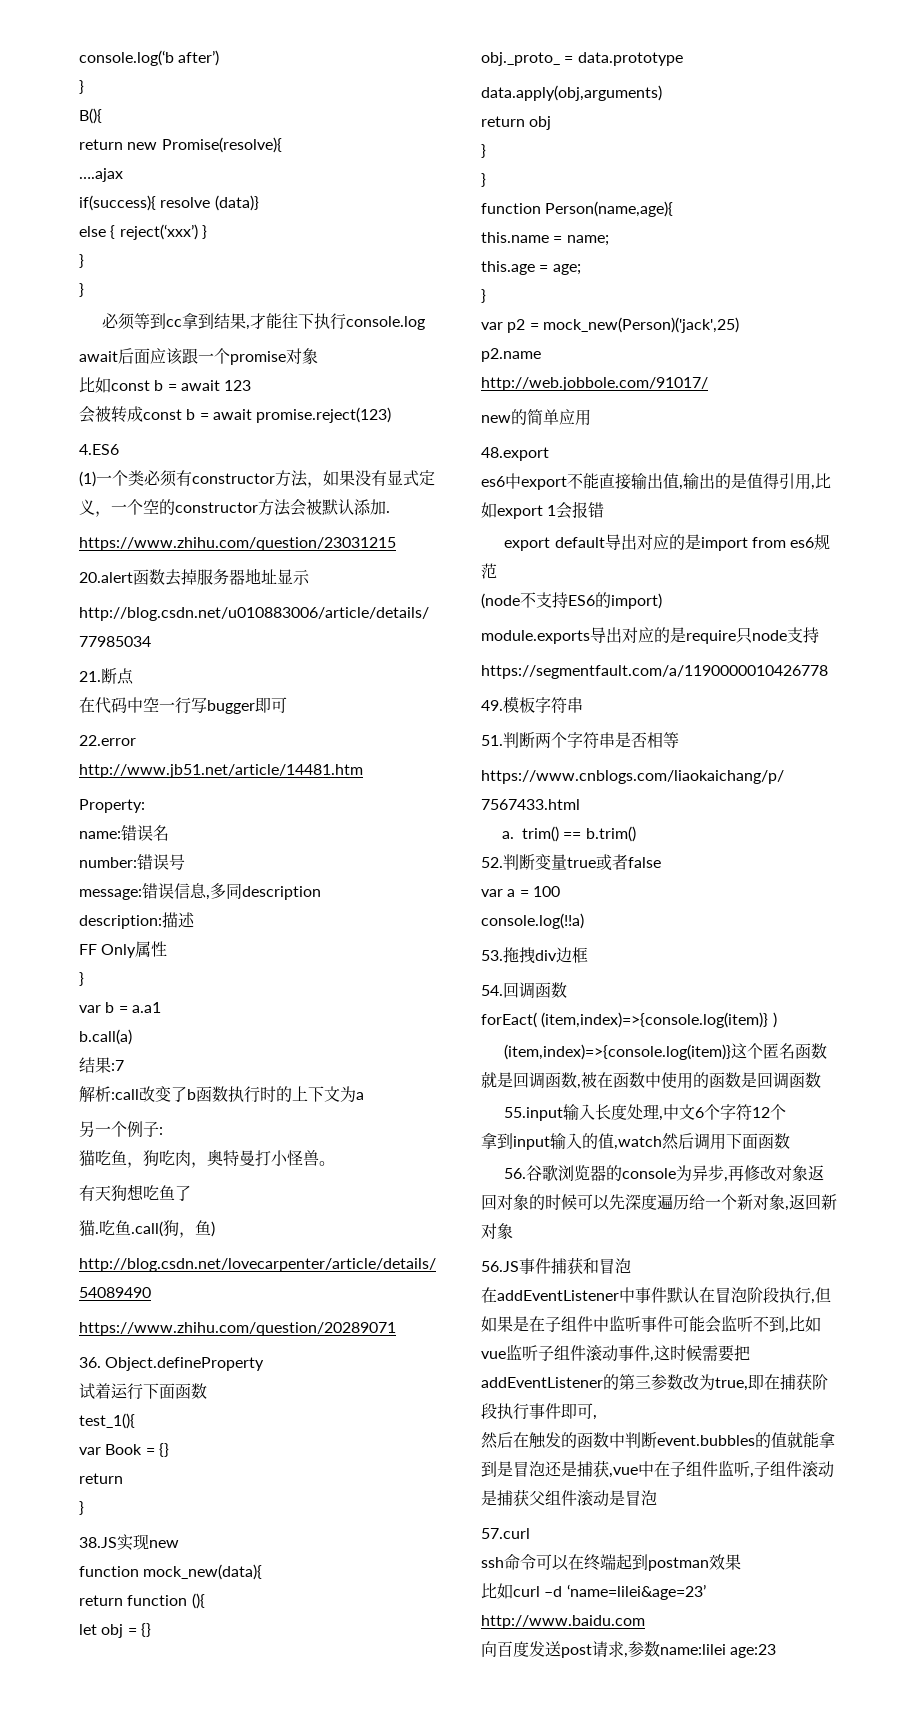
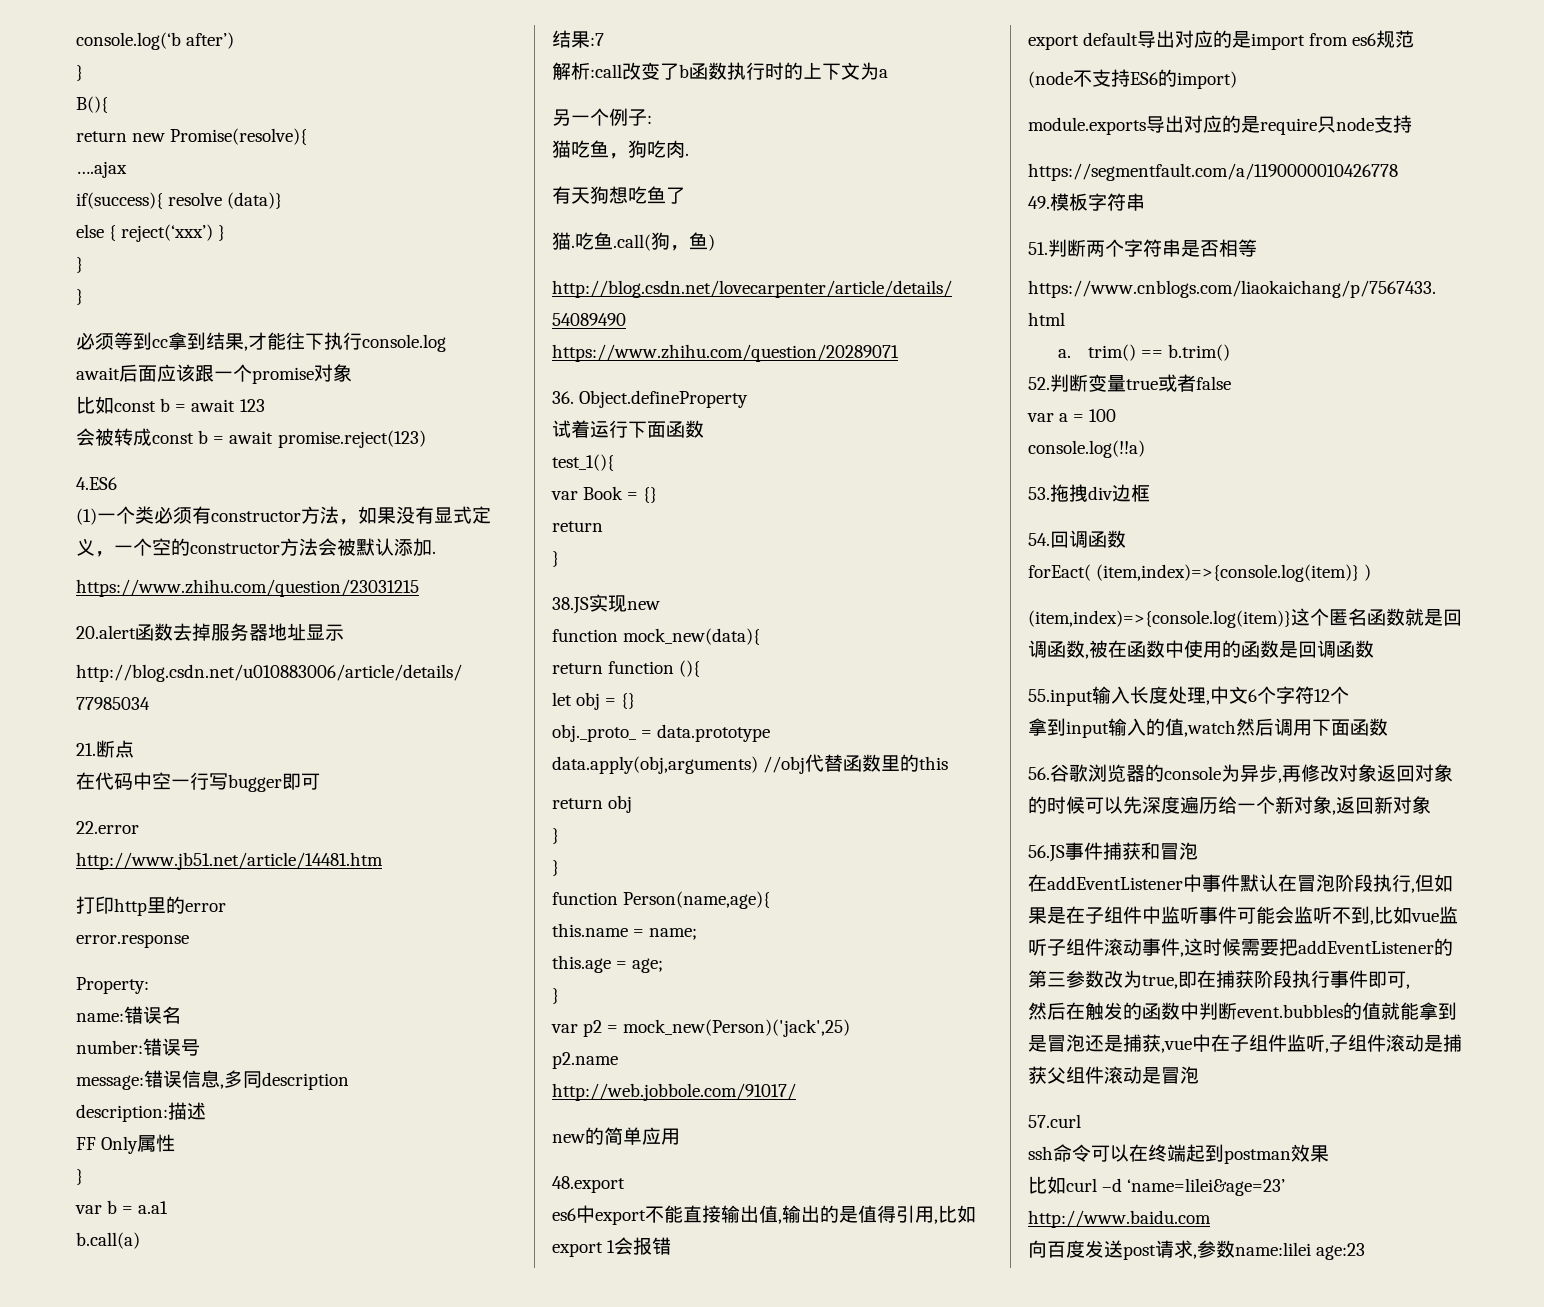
+ 打印http里的error
+ error.response
- 猫吃鱼，狗吃肉，奥特曼打小怪兽。
+ 猫吃鱼，狗吃肉.
- data.apply(obj,arguments)
+ data.apply(obj,arguments) //obj代替函数里的this

